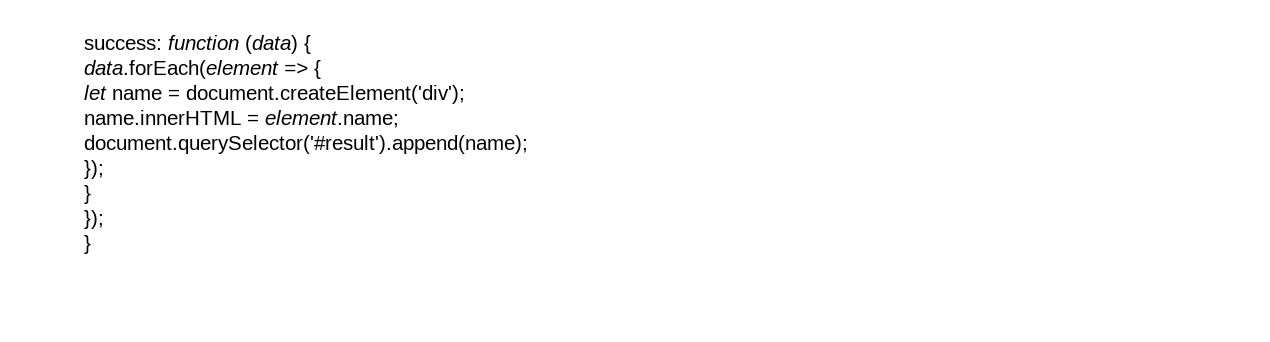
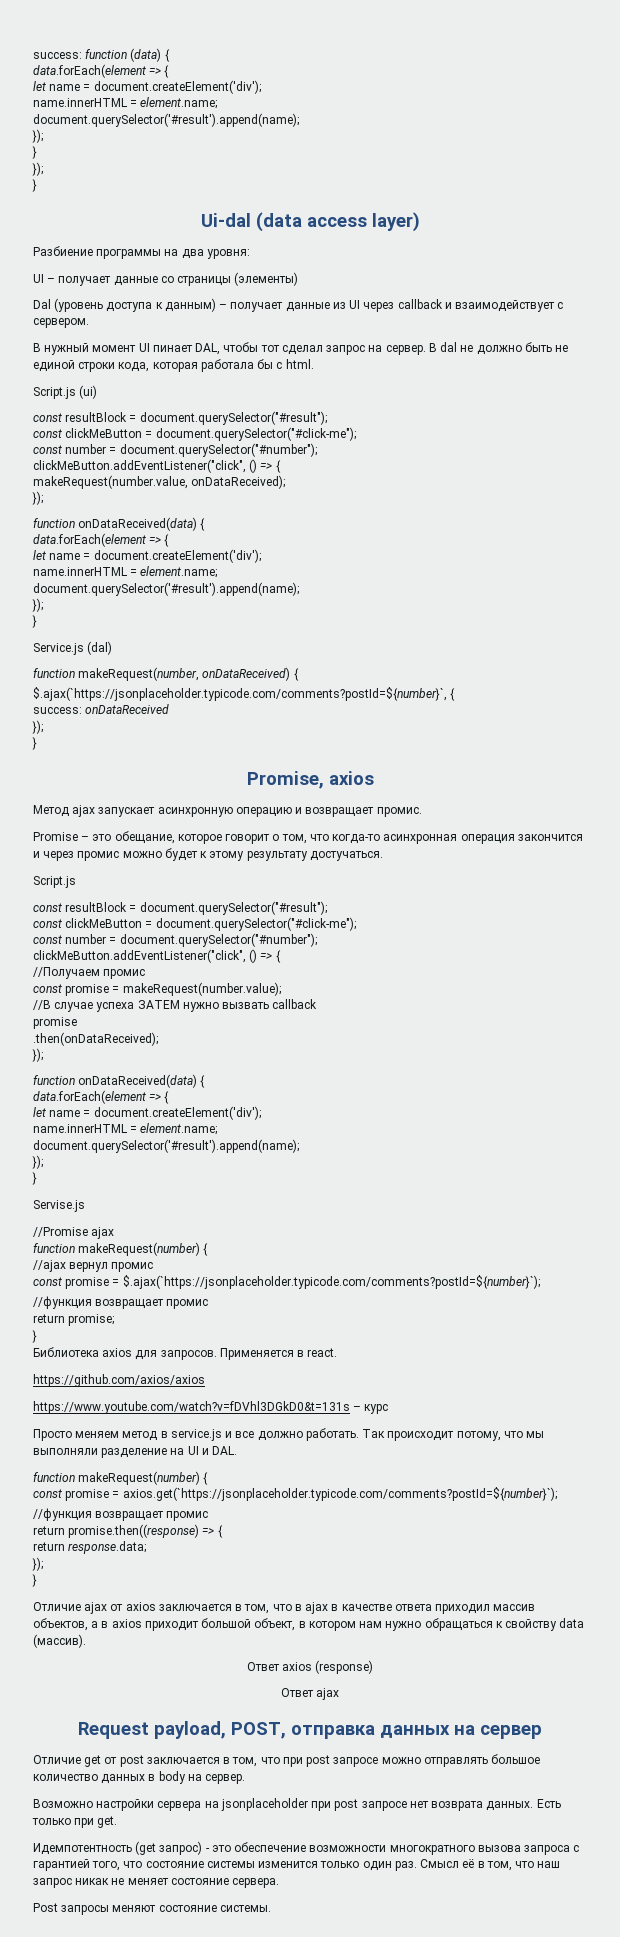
+ Ui-dal (data access layer)
+ Разбиение программы на два уровня:
+ UI – получает данные со страницы (элементы)
+ Dal (уровень доступа к данным) – получает данные из UI через callback и взаимодействует с сервером.
+ В нужный момент UI пинает DAL, чтобы тот сделал запрос на сервер. В dal не должно быть не единой строки кода, которая работала бы с html.
+ Script.js (ui)
+ const resultBlock = document.querySelector("#result");
+ const clickMeButton = document.querySelector("#click-me");
+ const number = document.querySelector("#number");
+ clickMeButton.addEventListener("click", () => {
+ makeRequest(number.value, onDataReceived);
+ });
+ function onDataReceived(data) {
+ data.forEach(element => {
+ let name = document.createElement('div');
+ name.innerHTML = element.name;
+ document.querySelector('#result').append(name);
+ });
+ }
+ Service.js (dal)
+ function makeRequest(number, onDataReceived) {
+ $.ajax(`https://jsonplaceholder.typicode.com/comments?postId=${number}`, {
+ success: onDataReceived
+ });
+ }
+ Promise, axios
+ Метод ajax запускает асинхронную операцию и возвращает промис.
+ Promise – это обещание, которое говорит о том, что когда-то асинхронная операция закончится и через промис можно будет к этому результату достучаться.
+ Script.js
+ const resultBlock = document.querySelector("#result");
+ const clickMeButton = document.querySelector("#click-me");
+ const number = document.querySelector("#number");
+ clickMeButton.addEventListener("click", () => {
+ //Получаем промис
+ const promise = makeRequest(number.value);
+ //В случае успеха ЗАТЕМ нужно вызвать callback
+ promise
+ .then(onDataReceived);
+ });
+ function onDataReceived(data) {
+ data.forEach(element => {
+ let name = document.createElement('div');
+ name.innerHTML = element.name;
+ document.querySelector('#result').append(name);
+ });
+ }
+ Servise.js
+ //Promise ajax
+ function makeRequest(number) {
+ //ajax вернул промис
+ const promise = $.ajax(`https://jsonplaceholder.typicode.com/comments?postId=${number}`);
+ //функция возвращает промис
+ return promise;
+ }
+ Библиотека axios для запросов. Применяется в react.
+ https://github.com/axios/axios
+ https://www.youtube.com/watch?v=fDVhl3DGkD0&t=131s – курс
+ Просто меняем метод в service.js и все должно работать. Так происходит потому, что мы выполняли разделение на UI и DAL.
+ function makeRequest(number) {
+ const promise = axios.get(`https://jsonplaceholder.typicode.com/comments?postId=${number}`);
+ //функция возвращает промис
+ return promise.then((response) => {
+ return response.data;
+ });
+ }
+ Отличие ajax от axios заключается в том, что в ajax в качестве ответа приходил массив объектов, а в axios приходит большой объект, в котором нам нужно обращаться к свойству data (массив).
+ Ответ axios (response)
+ Ответ ajax
+ Request payload, POST, отправка данных на сервер
+ Отличие get от post заключается в том, что при post запросе можно отправлять большое количество данных в body на сервер.
+ Возможно настройки сервера на jsonplaceholder при post запросе нет возврата данных. Есть только при get.
+ Идемпотентность (get запрос) - это обеспечение возможности многократного вызова запроса с гарантией того, что состояние системы изменится только один раз. Смысл её в том, что наш запрос никак не меняет состояние сервера.
+ Post запросы меняют состояние системы.

